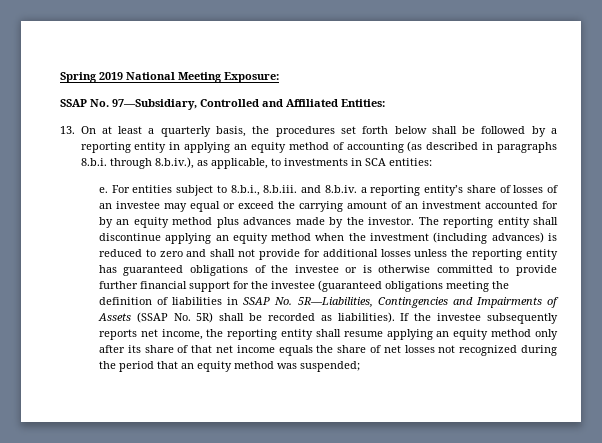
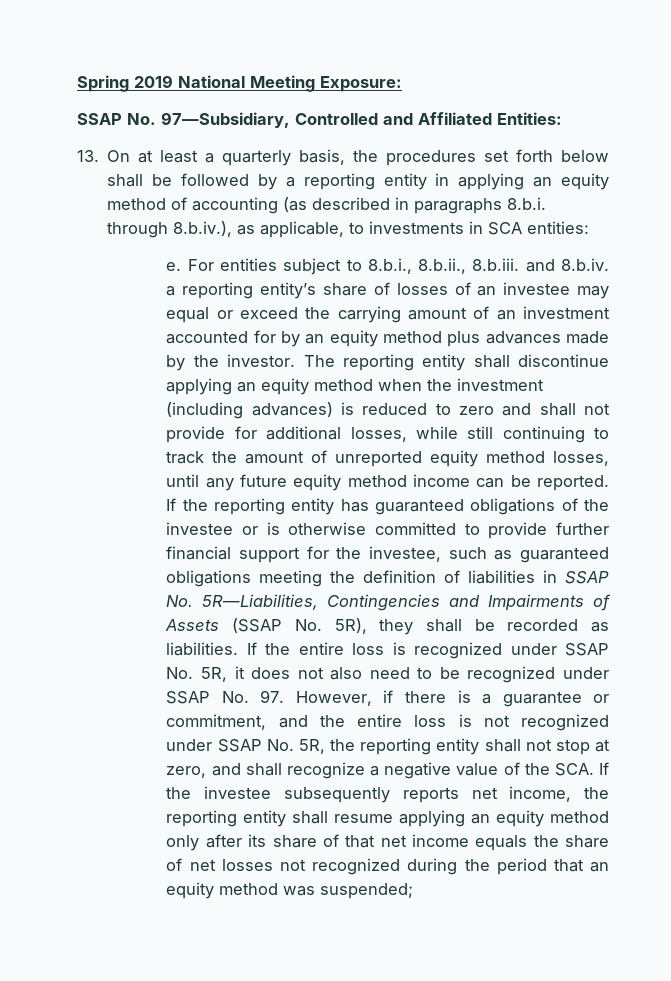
- For entities subject to 8.b.i., 8.b.iii. and 8.b.iv. a reporting entity’s share of losses of an investee may equal or exceed the carrying amount of an investment accounted for by an equity method plus advances made by the investor.
+ For entities subject to 8.b.i., 8.b.ii., 8.b.iii. and 8.b.iv. a reporting entity’s share of losses of an investee may equal or exceed the carrying amount of an investment accounted for by an equity method plus advances made by the investor.
- The reporting entity shall discontinue applying an equity method when the investment (including advances) is reduced to zero and shall not provide for additional losses unless the reporting entity has guaranteed obligations of the investee or is otherwise committed to provide further financial support for the investee (guaranteed obligations meeting the definition of liabilities in SSAP No. 5R—Liabilities, Contingencies and Impairments of Assets (SSAP No. 5R) shall be recorded as liabilities). If the investee subsequently reports net income, the reporting entity shall resume applying an equity method only after its share of that net income equals the share of net losses not recognized during the period that an equity method was suspended;
+ The reporting entity shall discontinue applying an equity method when the investment (including advances) is reduced to zero and shall not provide for additional losses, while still continuing to track the amount of unreported equity method losses, until any future equity method income can be reported. If the reporting entity has guaranteed obligations of the investee or is otherwise committed to provide further financial support for the investee, such as guaranteed obligations meeting the definition of liabilities in SSAP No. 5R—Liabilities, Contingencies and Impairments of Assets (SSAP No. 5R), they shall be recorded as liabilities. If the entire loss is recognized under SSAP No. 5R, it does not also need to be recognized under SSAP No. 97. However, if there is a guarantee or commitment, and the entire loss is not recognized under SSAP No. 5R, the reporting entity shall not stop at zero, and shall recognize a negative value of the SCA. If the investee subsequently reports net income, the reporting entity shall resume applying an equity method only after its share of that net income equals the share of net losses not recognized during the period that an equity method was suspended;

